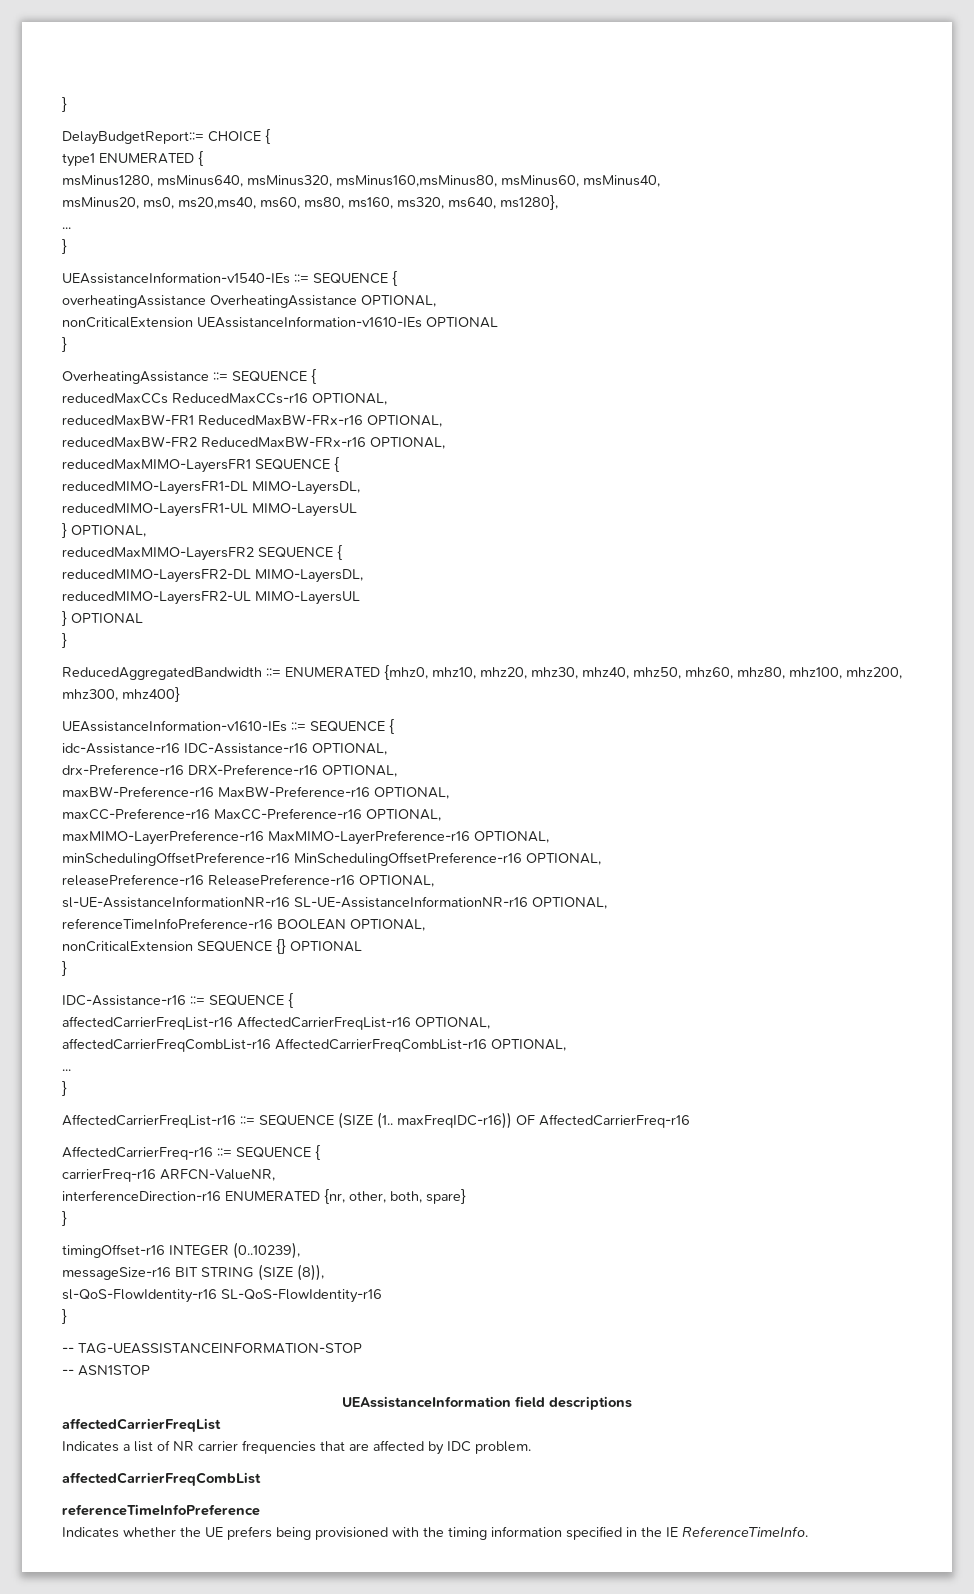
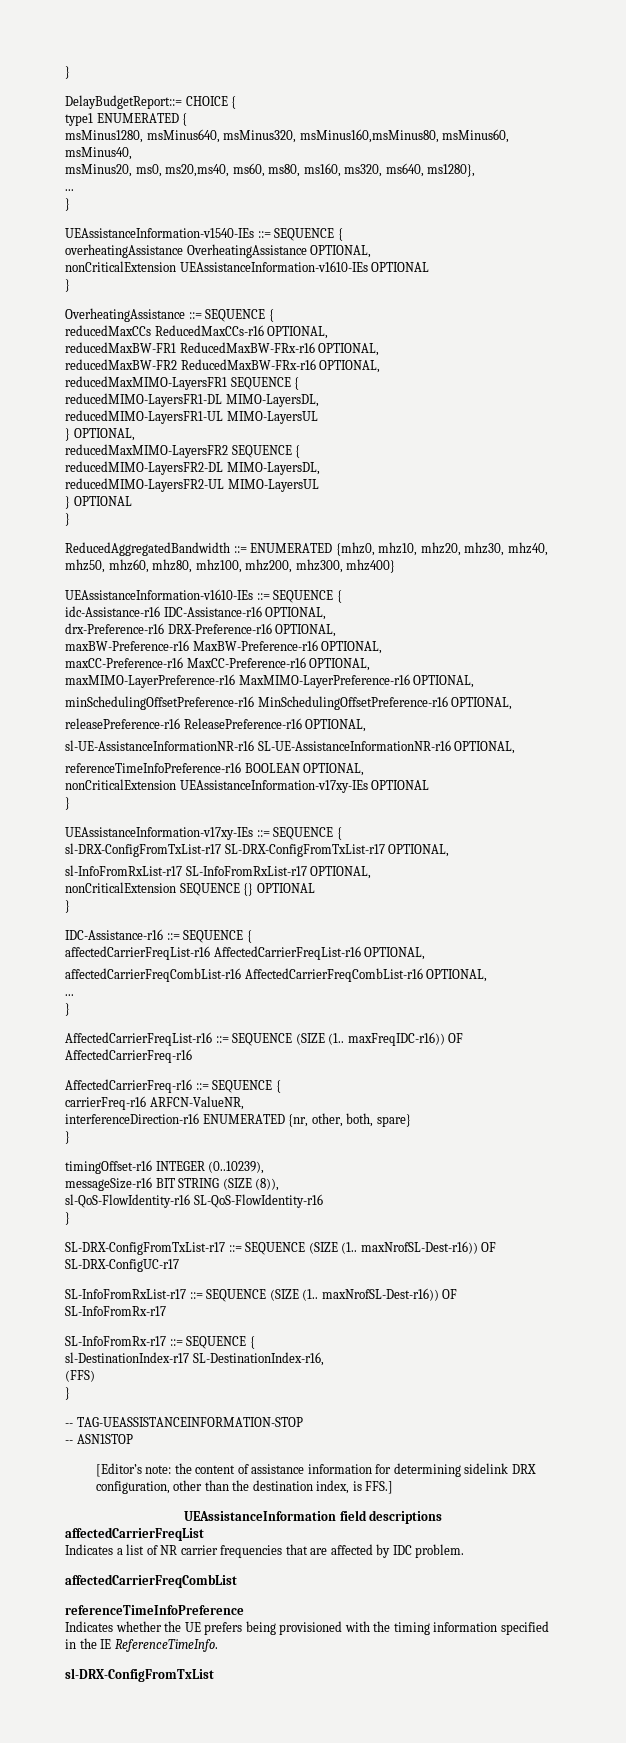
+ nonCriticalExtension UEAssistanceInformation-v17xy-IEs OPTIONAL
+ }
+ UEAssistanceInformation-v17xy-IEs ::= SEQUENCE {
+ sl-DRX-ConfigFromTxList-r17 SL-DRX-ConfigFromTxList-r17 OPTIONAL,
+ sl-InfoFromRxList-r17 SL-InfoFromRxList-r17 OPTIONAL,
+ SL-DRX-ConfigFromTxList-r17 ::= SEQUENCE (SIZE (1.. maxNrofSL-Dest-r16)) OF SL-DRX-ConfigUC-r17
+ SL-InfoFromRxList-r17 ::= SEQUENCE (SIZE (1.. maxNrofSL-Dest-r16)) OF SL-InfoFromRx-r17
+ SL-InfoFromRx-r17 ::= SEQUENCE {
+ sl-DestinationIndex-r17 SL-DestinationIndex-r16,
+ (FFS)
+ }
  -- TAG-UEASSISTANCEINFORMATION-STOP
  -- ASN1STOP
+ [Editor’s note: the content of assistance information for determining sidelink DRX configuration, other than the destination index, is FFS.]
+ sl-DRX-ConfigFromTxList

